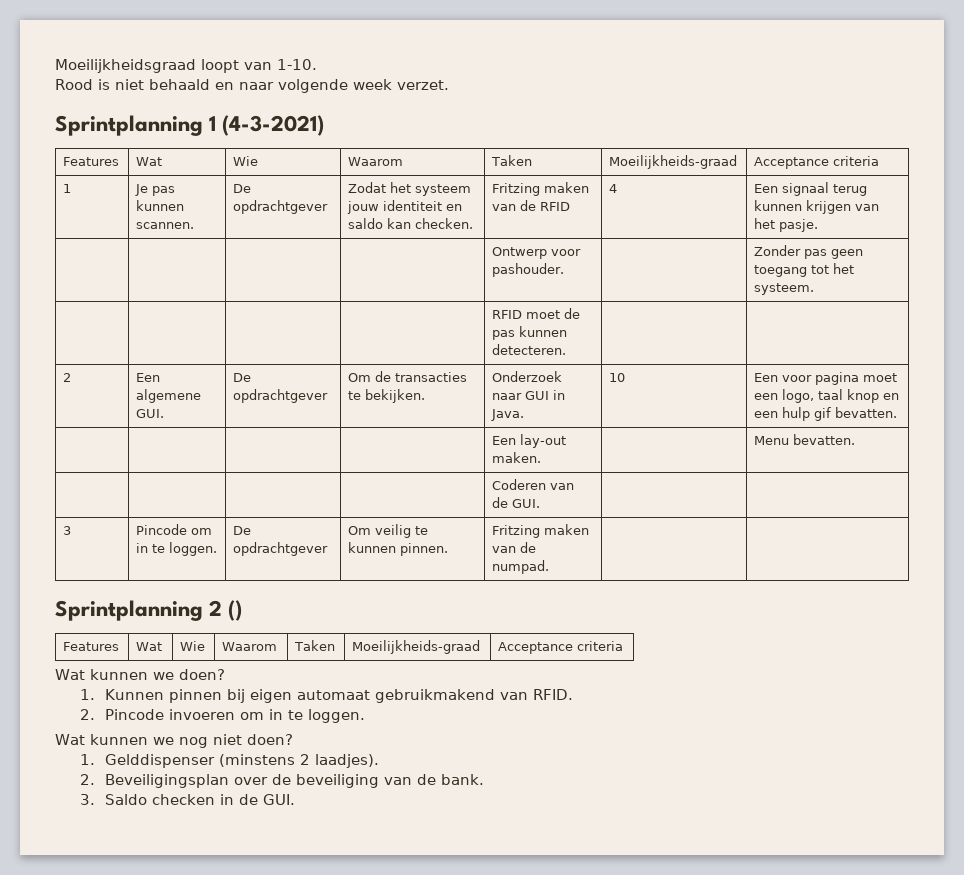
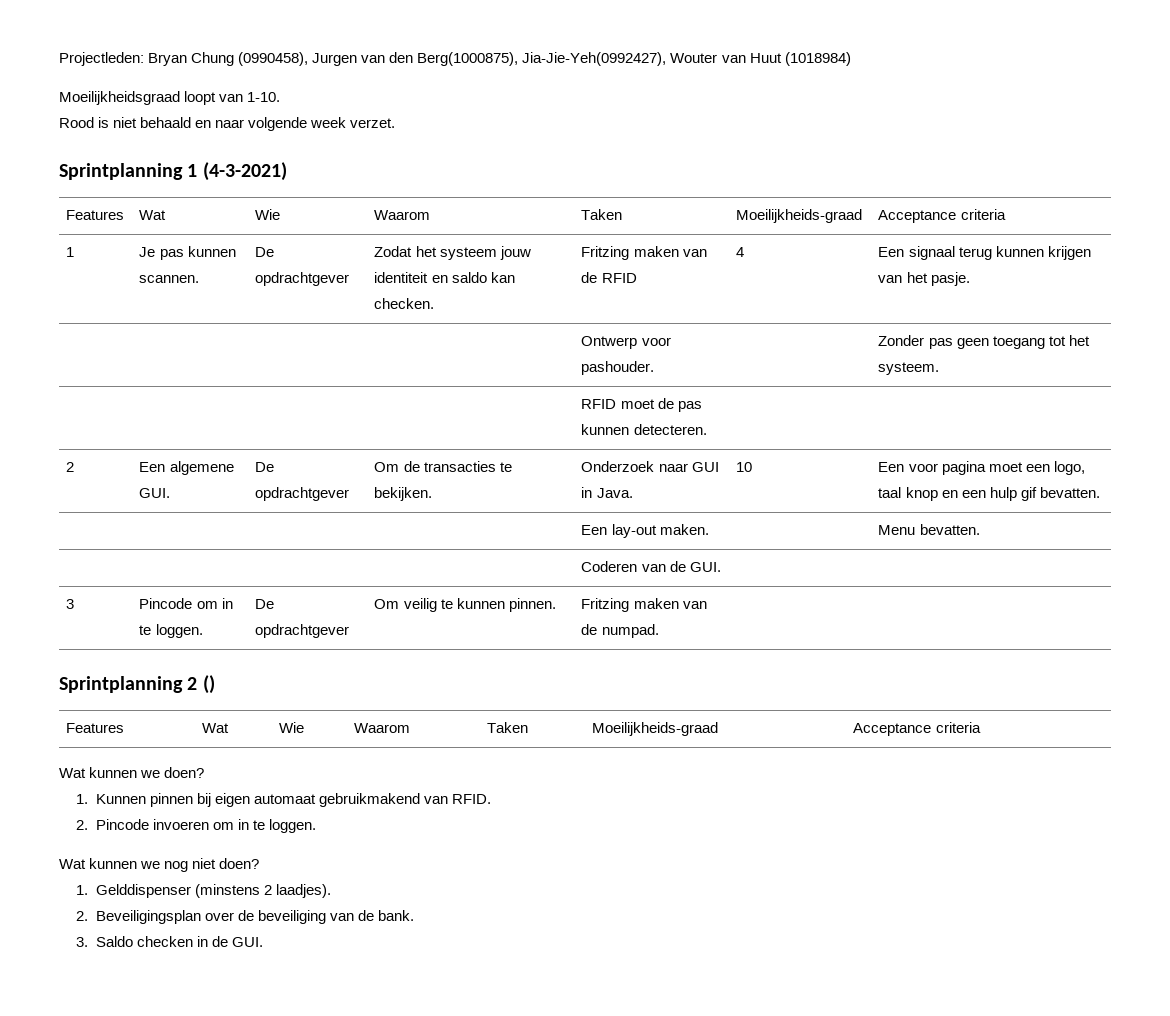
+ Projectleden: Bryan Chung (0990458), Jurgen van den Berg(1000875), Jia-Jie-Yeh(0992427), Wouter van Huut (1018984)

